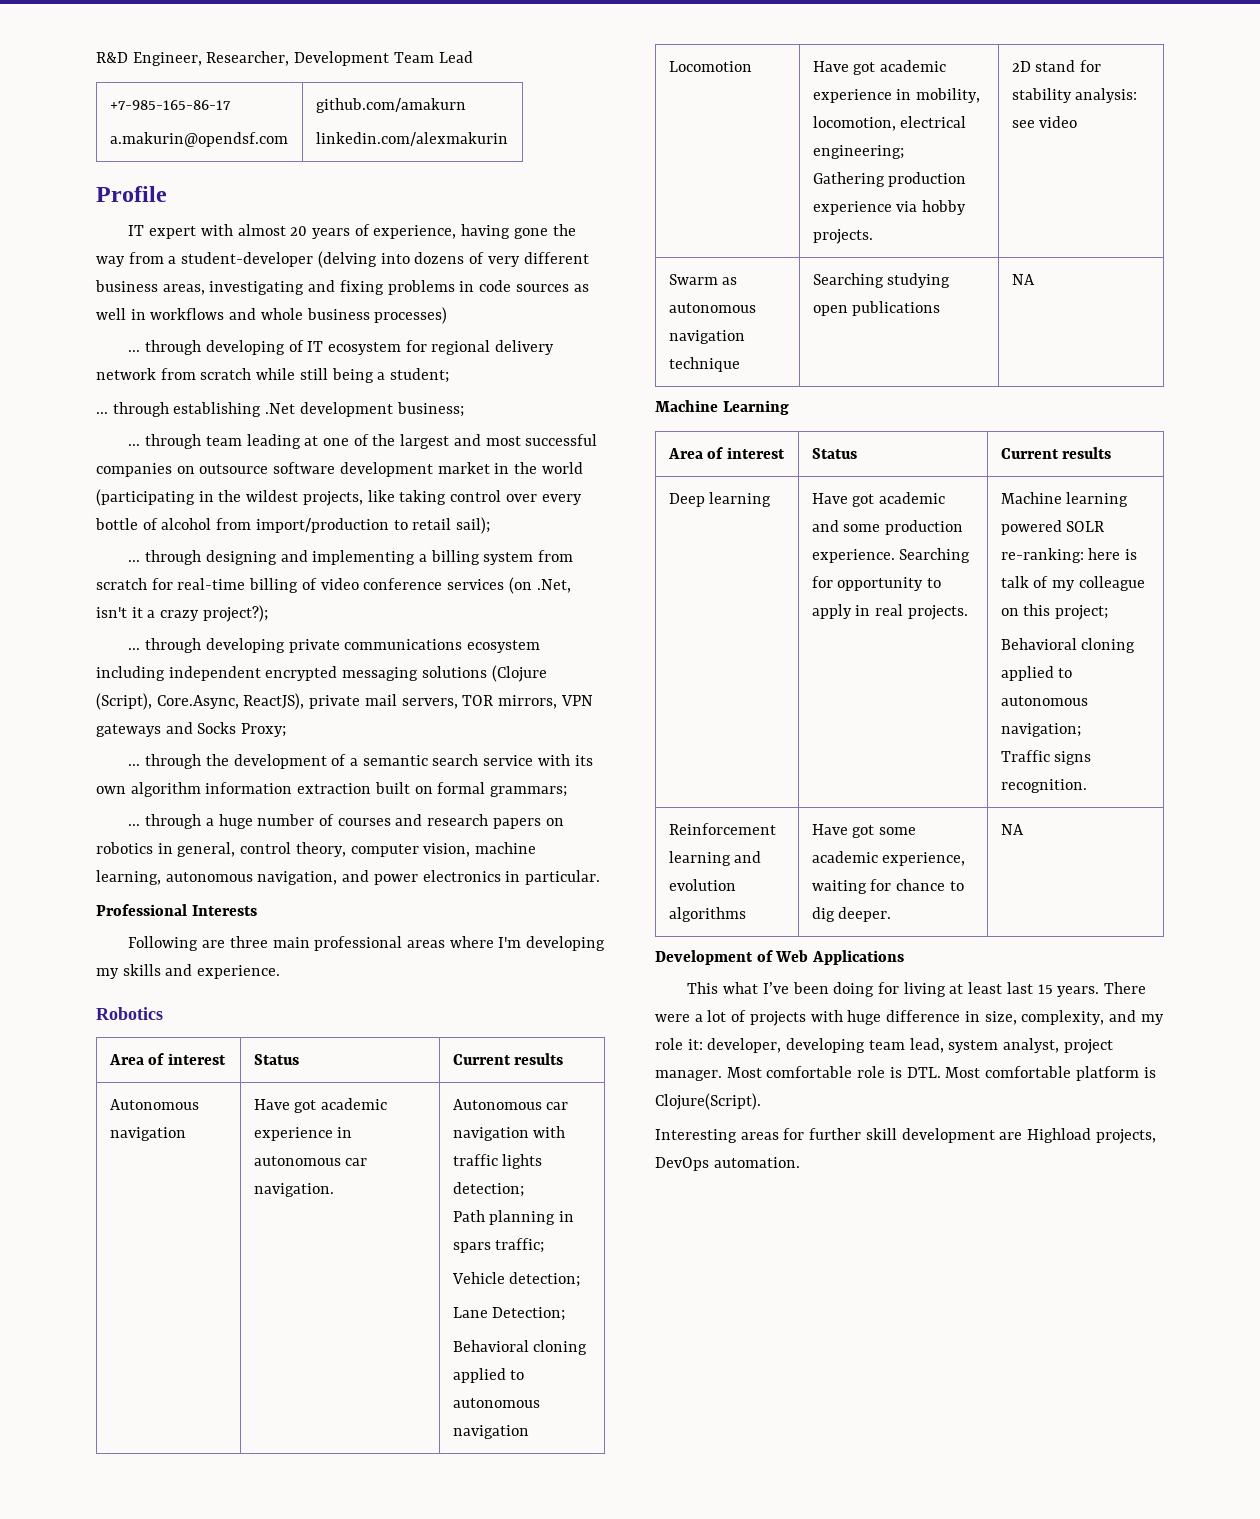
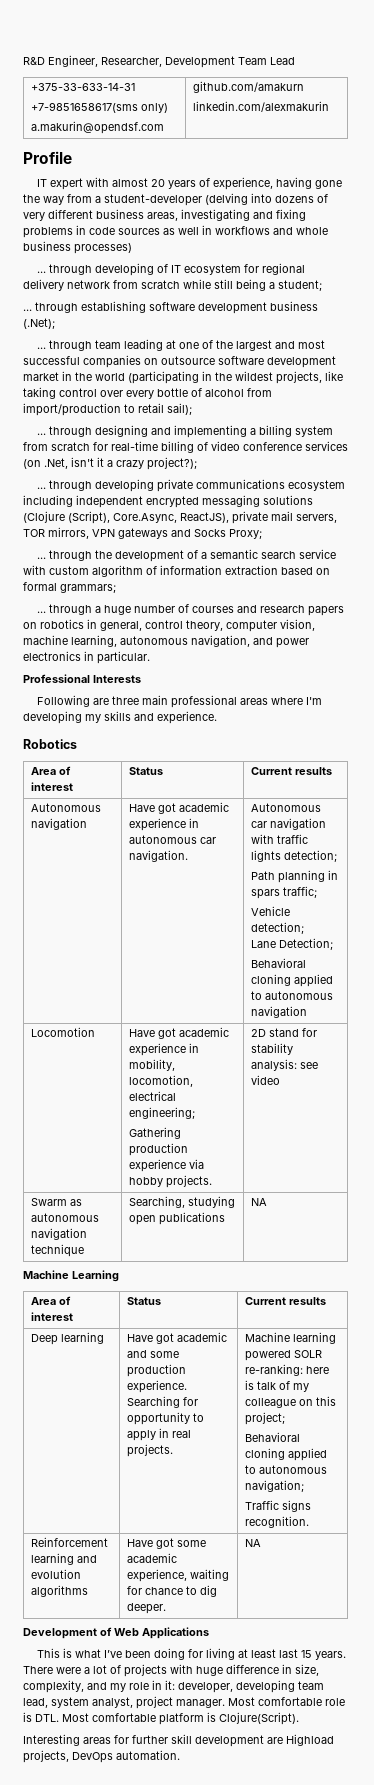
- +7-985-165-86-17
+ +375-33-633-14-31
+ +7-9851658617(sms only)
- ... through establishing .Net development business;
+ ... through establishing software development business (.Net);
- ... through the development of a semantic search service with its own algorithm information extraction built on formal grammars;
+ ... through the development of a semantic search service with custom algorithm of information extraction based on formal grammars;
- Swarm as autonomous navigation technique | Searching studying open publications | NA
+ Swarm as autonomous navigation technique | Searching, studying open publications | NA
- This what I’ve been doing for living at least last 15 years.
+ This is what I’ve been doing for living at least last 15 years.
- There were a lot of projects with huge difference in size, complexity, and my role it: developer, developing team lead, system analyst, project manager.
+ There were a lot of projects with huge difference in size, complexity, and my role in it: developer, developing team lead, system analyst, project manager.

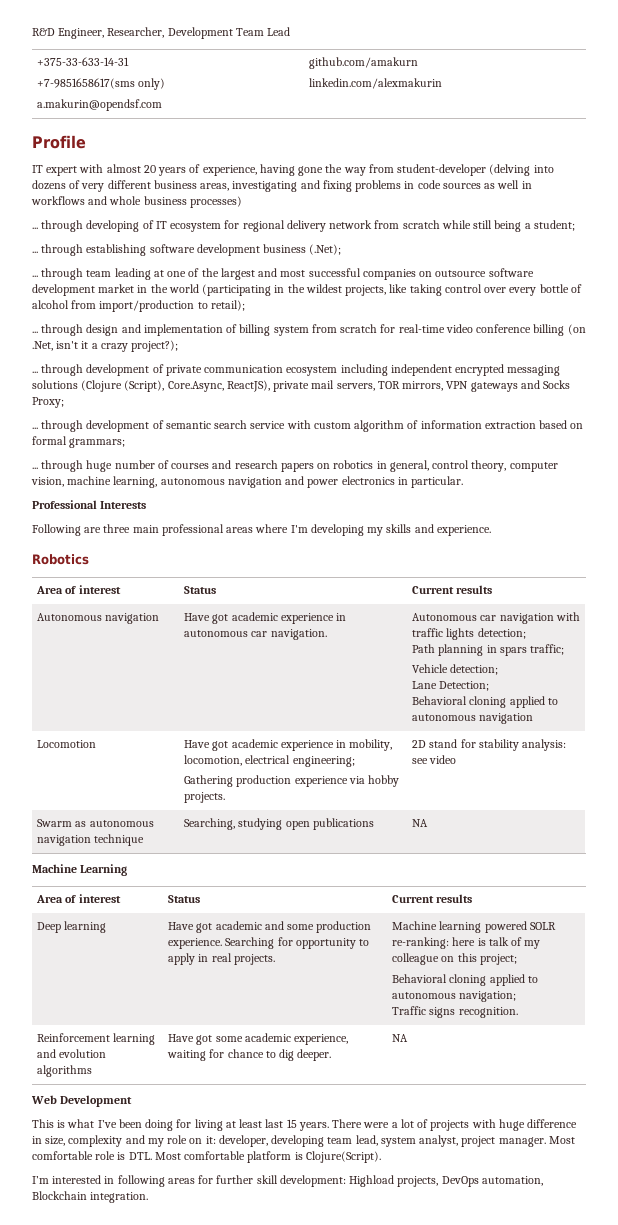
- IT expert with almost 20 years of experience, having gone the way from a student-developer (delving into dozens of very different business areas, investigating and fixing problems in code sources as well in workflows and whole business processes)
+ IT expert with almost 20 years of experience, having gone the way from student-developer (delving into dozens of very different business areas, investigating and fixing problems in code sources as well in workflows and whole business processes)
- ... through team leading at one of the largest and most successful companies on outsource software development market in the world (participating in the wildest projects, like taking control over every bottle of alcohol from import/production to retail sail);
- ... through designing and implementing a billing system from scratch for real-time billing of video conference services (on .Net, isn't it a crazy project?);
+ ... through team leading at one of the largest and most successful companies on outsource software development market in the world (participating in the wildest projects, like taking control over every bottle of alcohol from import/production to retail);
+ ... through design and implementation of billing system from scratch for real-time video conference billing (on .Net, isn't it a crazy project?);
- ... through developing private communications ecosystem including independent encrypted messaging solutions (Clojure (Script), Core.Async, ReactJS), private mail servers, TOR mirrors, VPN gateways and Socks Proxy;
+ ... through development of private communication ecosystem including independent encrypted messaging solutions (Clojure (Script), Core.Async, ReactJS), private mail servers, TOR mirrors, VPN gateways and Socks Proxy;
- ... through the development of a semantic search service with custom algorithm of information extraction based on formal grammars;
+ ... through development of semantic search service with custom algorithm of information extraction based on formal grammars;
- ... through a huge number of courses and research papers on robotics in general, control theory, computer vision, machine learning, autonomous navigation, and power electronics in particular.
+ ... through huge number of courses and research papers on robotics in general, control theory, computer vision, machine learning, autonomous navigation and power electronics in particular.
- Development of Web Applications
+ Web Development
- There were a lot of projects with huge difference in size, complexity, and my role in it: developer, developing team lead, system analyst, project manager.
+ There were a lot of projects with huge difference in size, complexity and my role on it: developer, developing team lead, system analyst, project manager.
- Interesting areas for further skill development are Highload projects, DevOps automation.
+ I’m interested in following areas for further skill development: Highload projects, DevOps automation, Blockchain integration.

